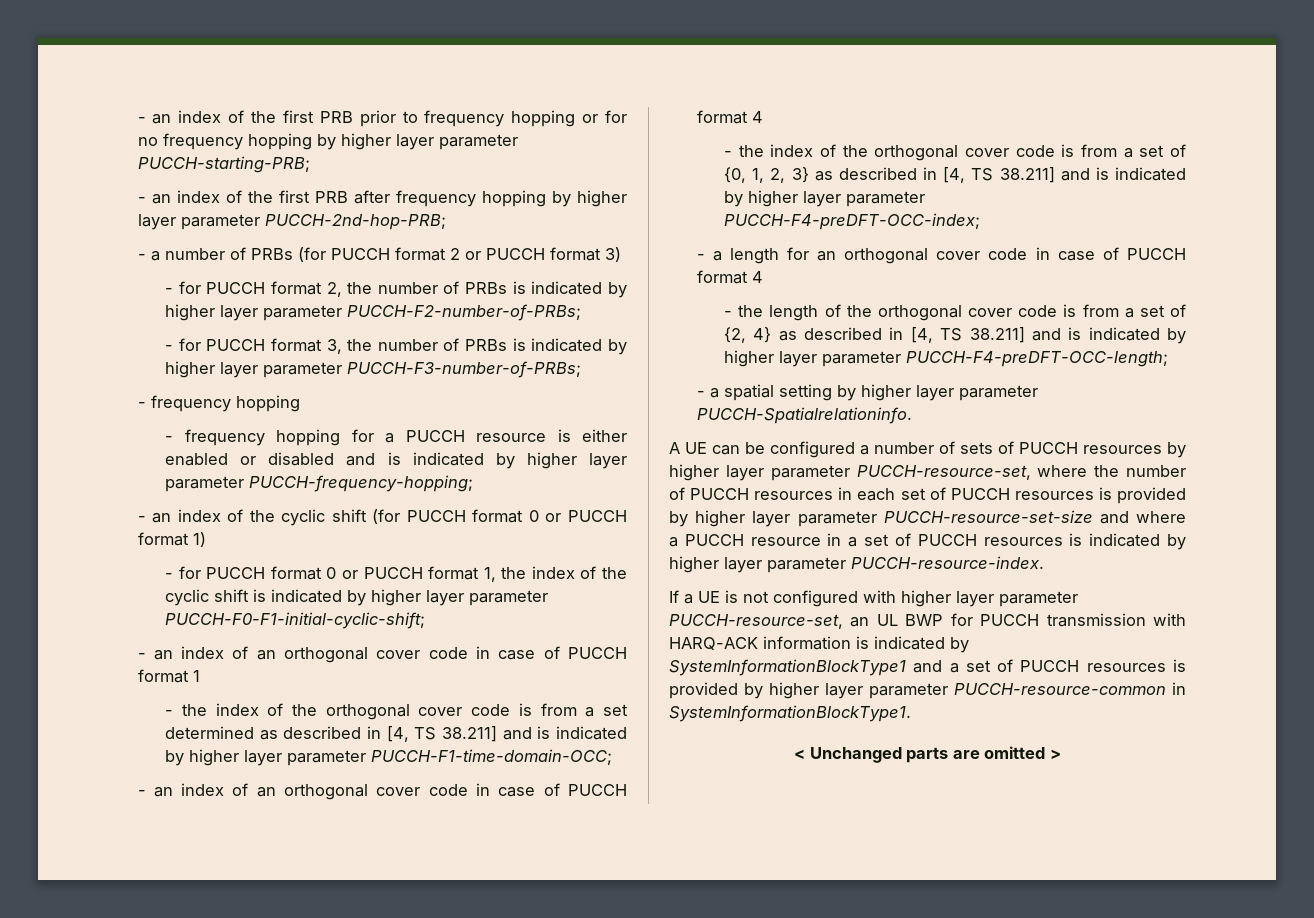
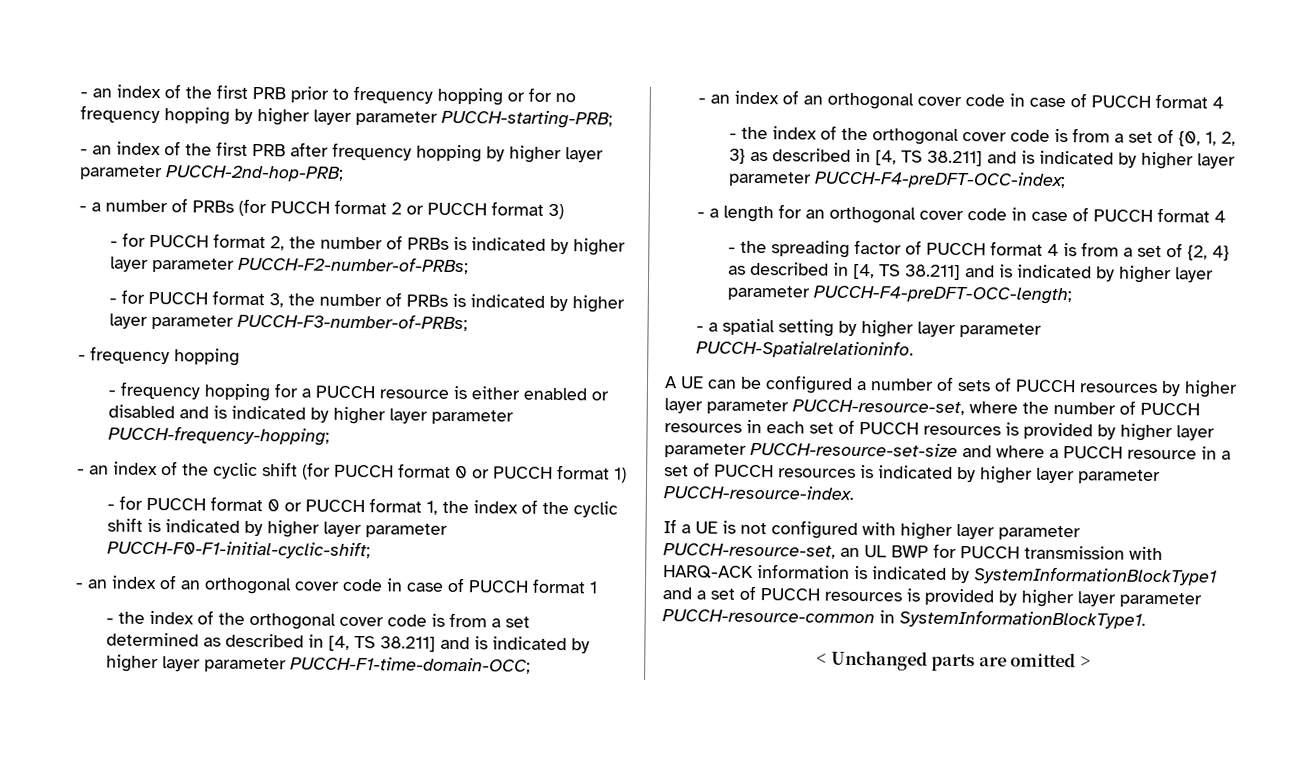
- - the length of the orthogonal cover code is from a set of {2, 4} as described in [4, TS 38.211] and is indicated by higher layer parameter PUCCH-F4-preDFT-OCC-length;
+ - the spreading factor of PUCCH format 4 is from a set of {2, 4} as described in [4, TS 38.211] and is indicated by higher layer parameter PUCCH-F4-preDFT-OCC-length;

